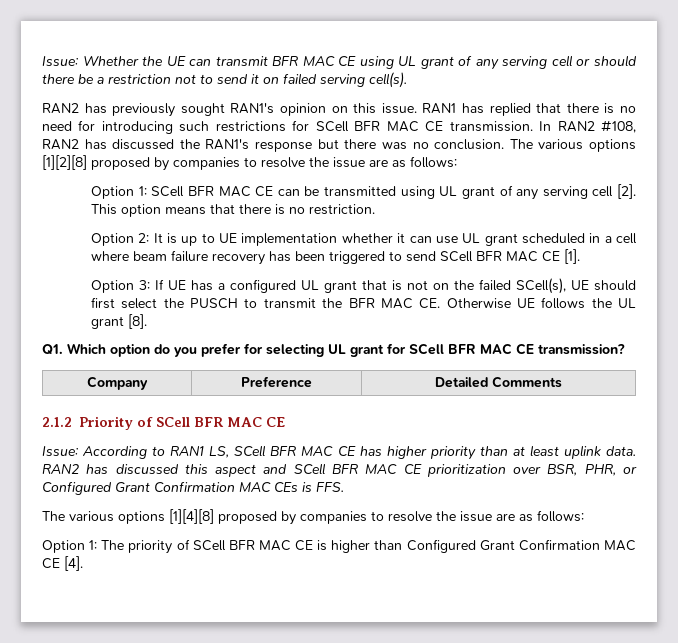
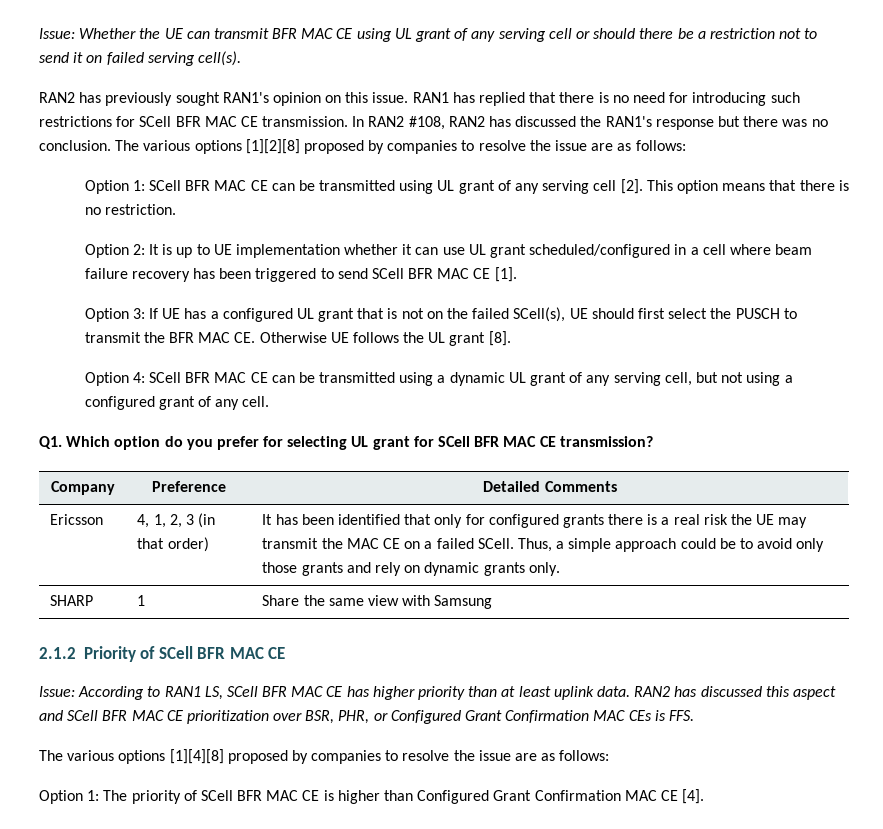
- Option 2: It is up to UE implementation whether it can use UL grant scheduled in a cell where beam failure recovery has been triggered to send SCell BFR MAC CE [1].
+ Option 2: It is up to UE implementation whether it can use UL grant scheduled/configured in a cell where beam failure recovery has been triggered to send SCell BFR MAC CE [1].
+ Option 4: SCell BFR MAC CE can be transmitted using a dynamic UL grant of any serving cell, but not using a configured grant of any cell.
+ Ericsson | 4, 1, 2, 3 (in that order) | It has been identified that only for configured grants there is a real risk the UE may transmit the MAC CE on a failed SCell. Thus, a simple approach could be to avoid only those grants and rely on dynamic grants only.
+ SHARP | 1 | Share the same view with Samsung

